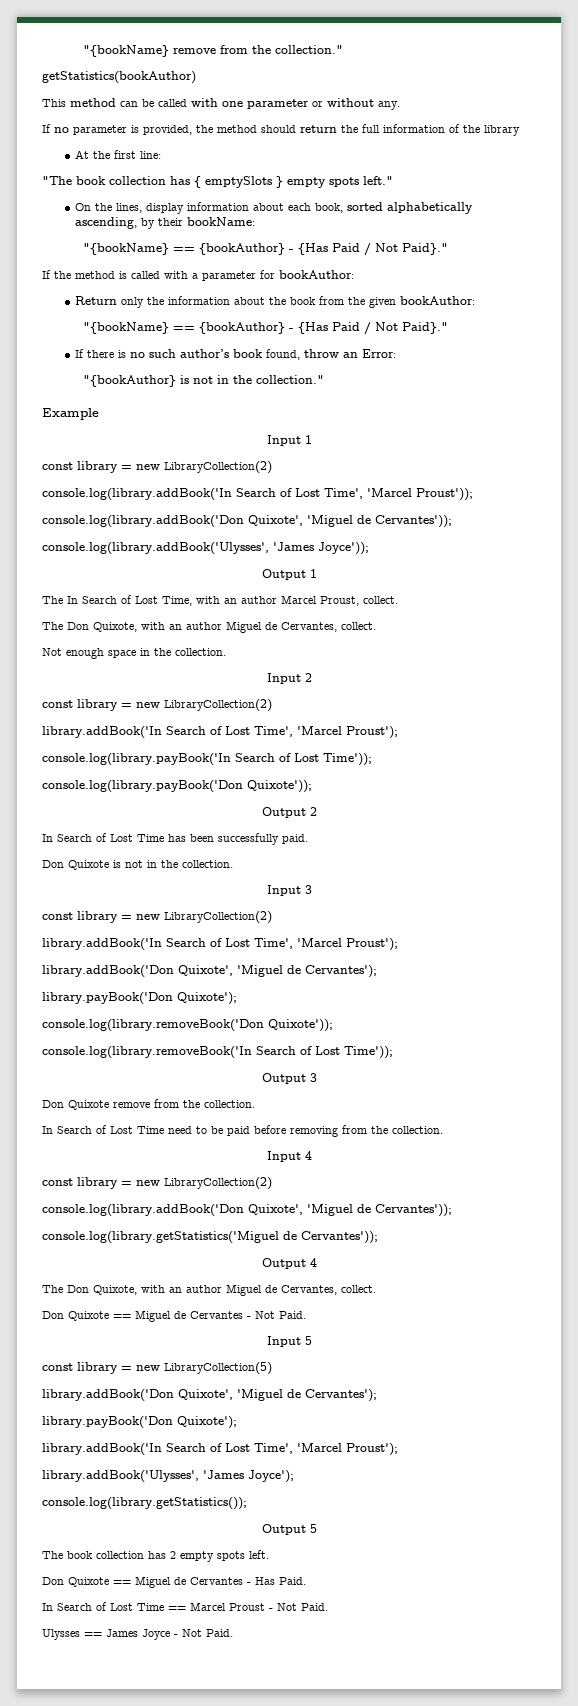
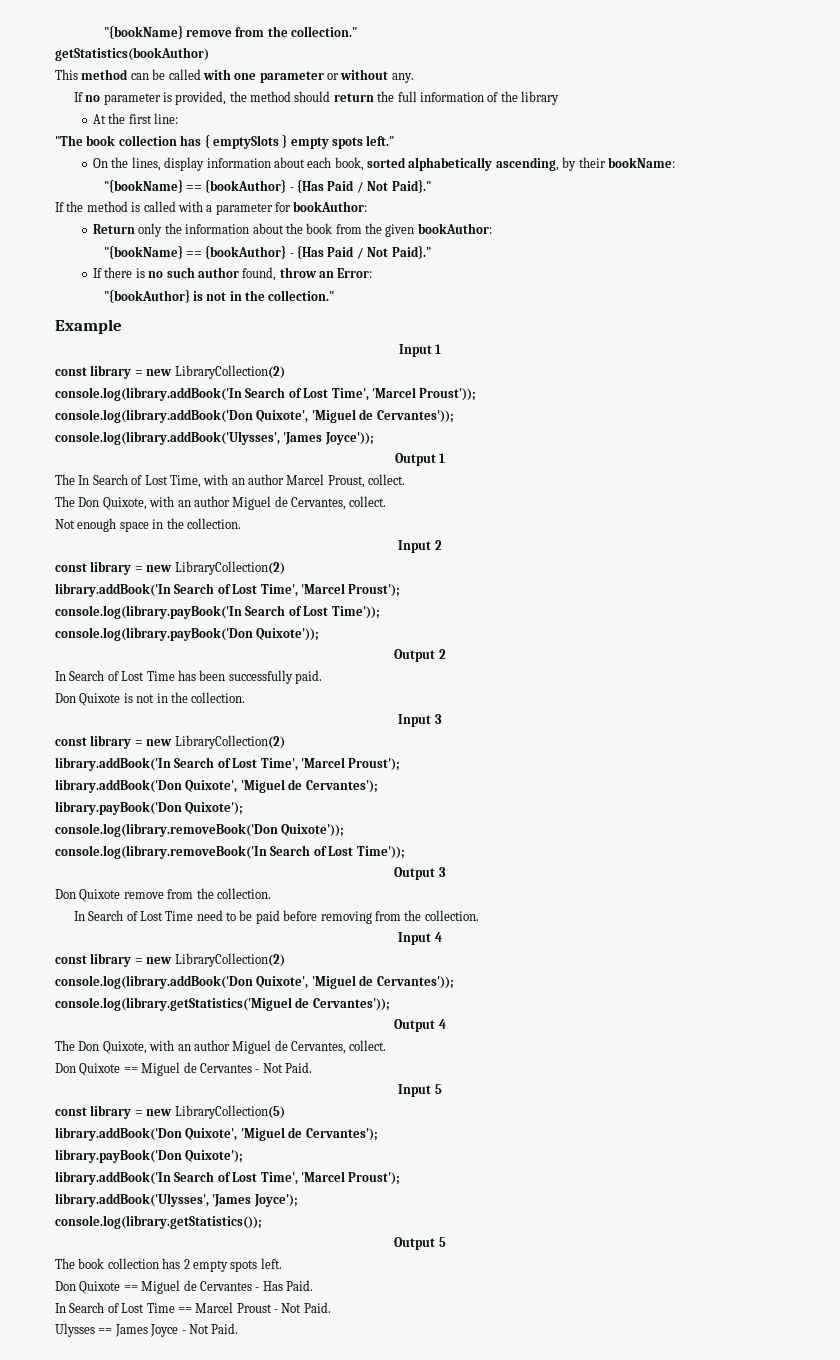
- If there is no such author’s book found, throw an Error:
+ If there is no such author found, throw an Error:

